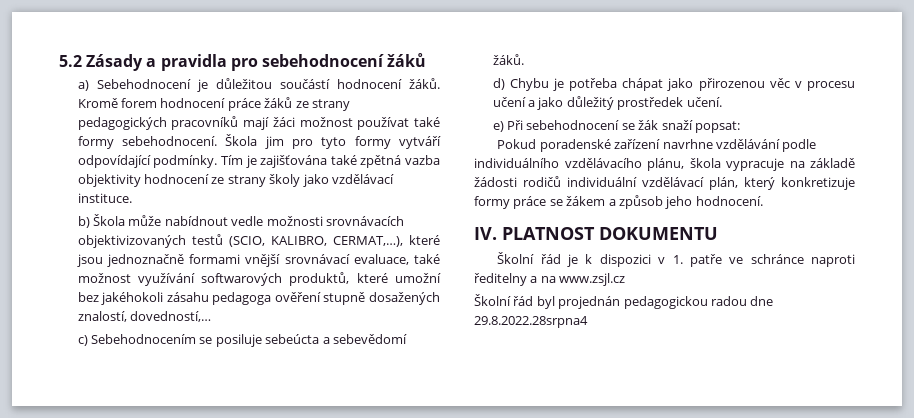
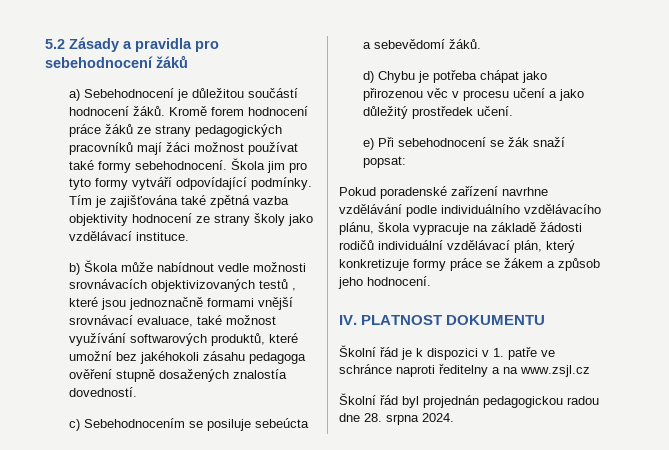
- b) Škola může nabídnout vedle možnosti srovnávacích objektivizovaných testů (SCIO, KALIBRO, CERMAT,…), které jsou jednoznačně formami vnější srovnávací evaluace, také možnost využívání softwarových produktů, které umožní bez jakéhokoli zásahu pedagoga ověření stupně dosažených znalostí, dovedností,…
+ b) Škola může nabídnout vedle možnosti srovnávacích objektivizovaných testů , které jsou jednoznačně formami vnější srovnávací evaluace, také možnost využívání softwarových produktů, které umožní bez jakéhokoli zásahu pedagoga ověření stupně dosažených znalostía dovedností.
- Školní řád byl projednán pedagogickou radou dne 29.8.2022.28srpna4
+ Školní řád byl projednán pedagogickou radou dne 28. srpna 2024.

